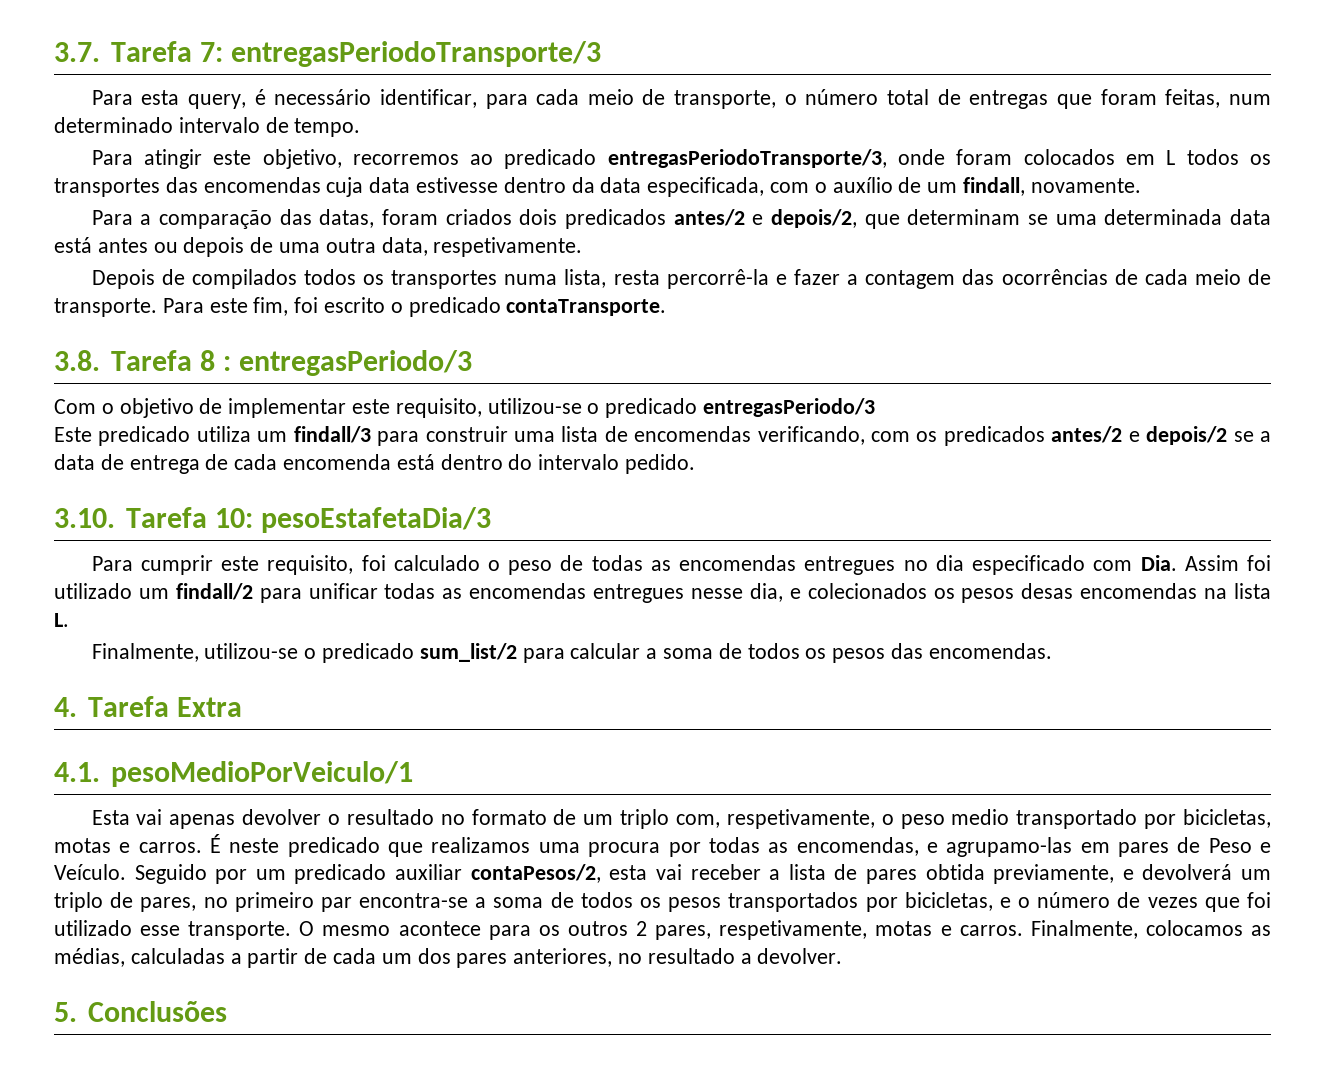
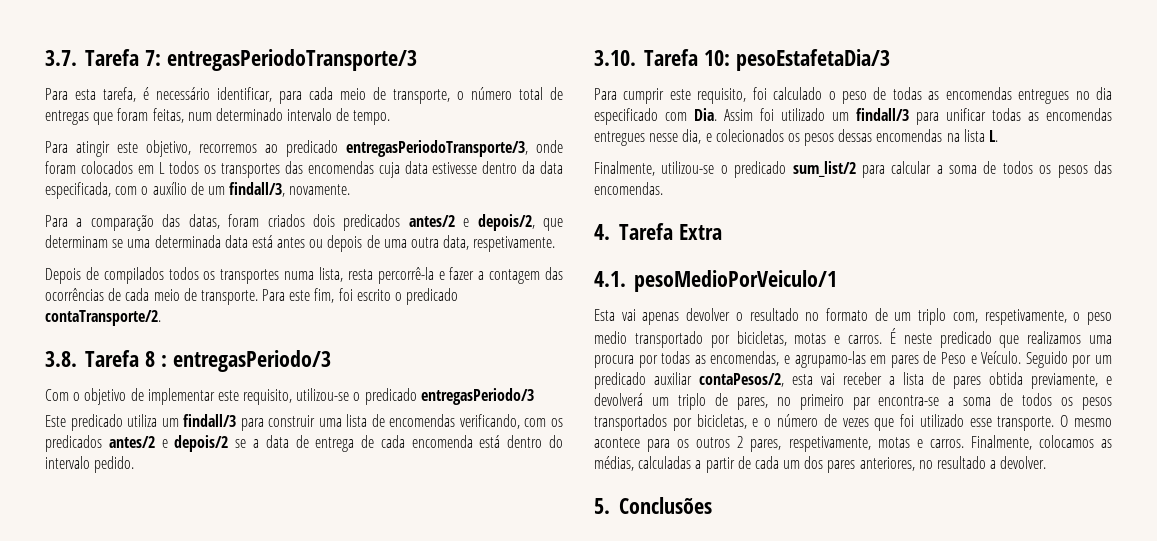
- Para esta query, é necessário identificar, para cada meio de transporte, o número total de entregas que foram feitas, num determinado intervalo de tempo.
+ Para esta tarefa, é necessário identificar, para cada meio de transporte, o número total de entregas que foram feitas, num determinado intervalo de tempo.
- Para atingir este objetivo, recorremos ao predicado entregasPeriodoTransporte/3, onde foram colocados em L todos os transportes das encomendas cuja data estivesse dentro da data especificada, com o auxílio de um findall, novamente.
+ Para atingir este objetivo, recorremos ao predicado entregasPeriodoTransporte/3, onde foram colocados em L todos os transportes das encomendas cuja data estivesse dentro da data especificada, com o auxílio de um findall/3, novamente.
- Para este fim, foi escrito o predicado contaTransporte.
+ Para este fim, foi escrito o predicado contaTransporte/2.
- Para cumprir este requisito, foi calculado o peso de todas as encomendas entregues no dia especificado com Dia. Assim foi utilizado um findall/2 para unificar todas as encomendas entregues nesse dia, e colecionados os pesos desas encomendas na lista L.
+ Para cumprir este requisito, foi calculado o peso de todas as encomendas entregues no dia especificado com Dia. Assim foi utilizado um findall/3 para unificar todas as encomendas entregues nesse dia, e colecionados os pesos dessas encomendas na lista L.

